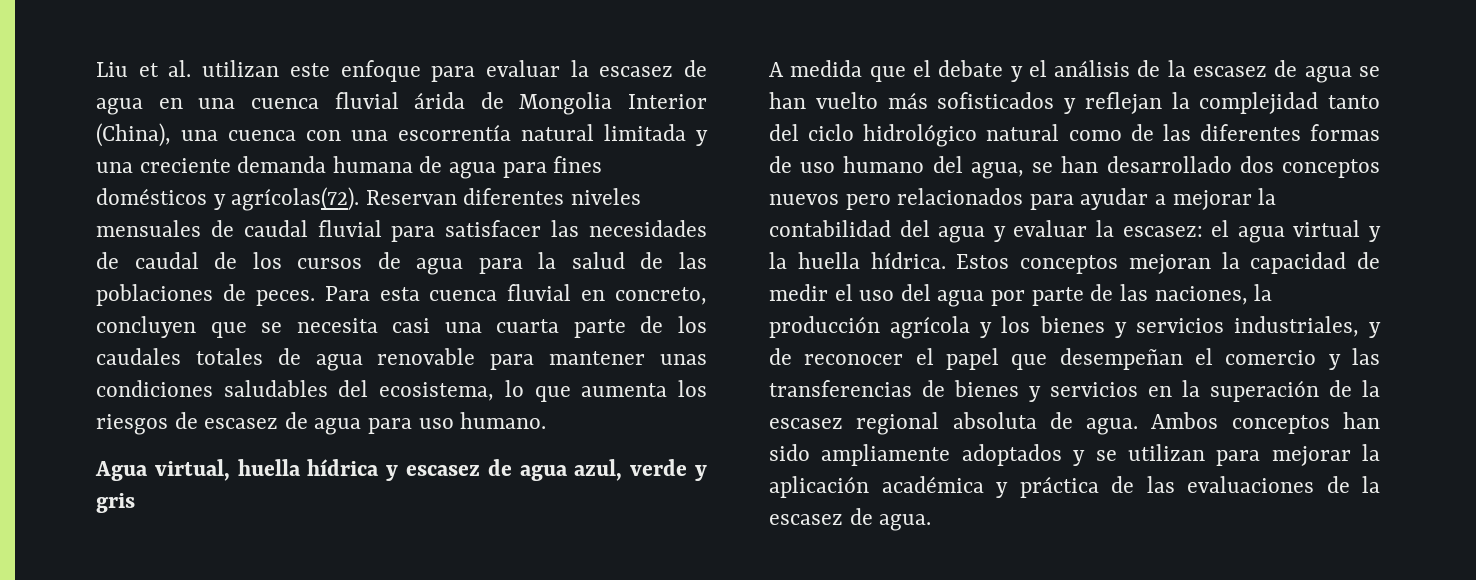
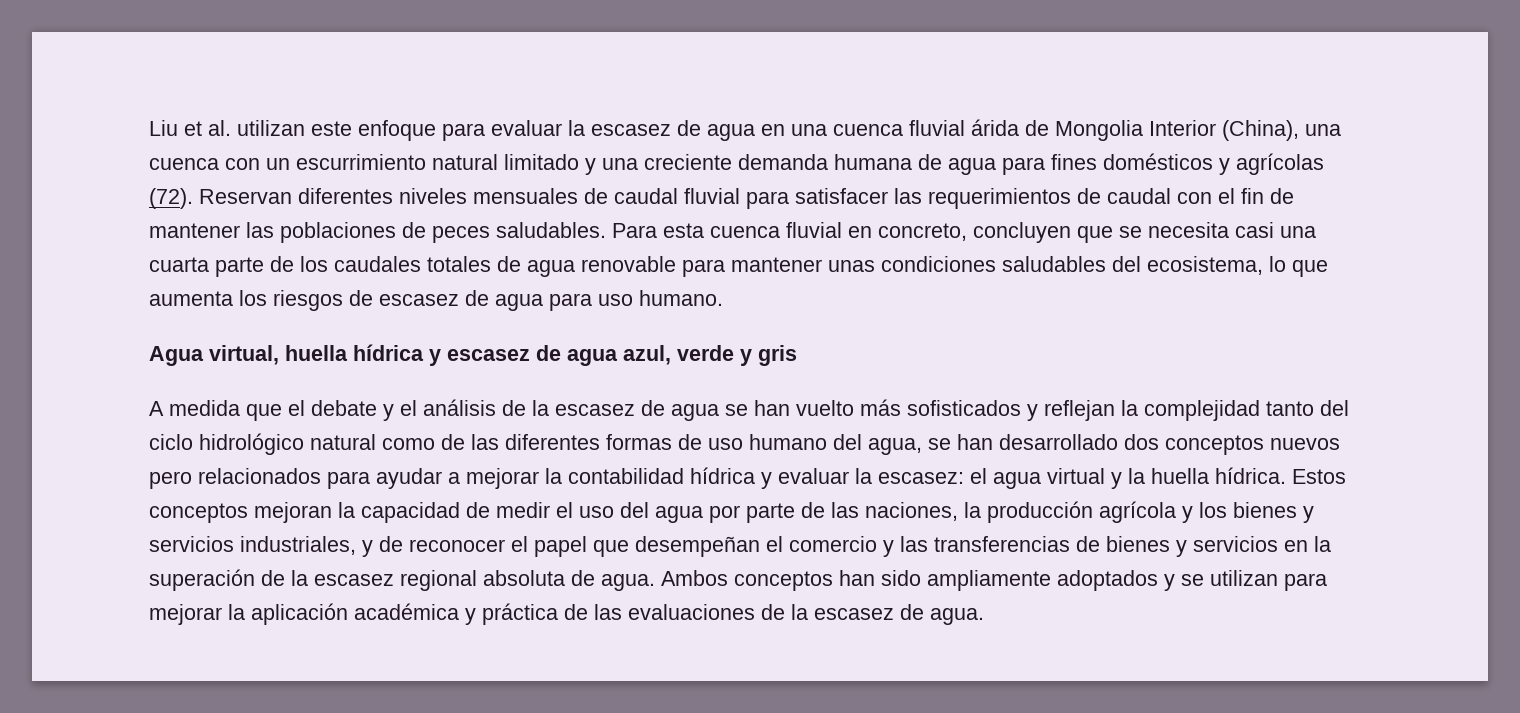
- Liu et al. utilizan este enfoque para evaluar la escasez de agua en una cuenca fluvial árida de Mongolia Interior (China), una cuenca con una escorrentía natural limitada y una creciente demanda humana de agua para fines domésticos y agrícolas(72).
+ Liu et al. utilizan este enfoque para evaluar la escasez de agua en una cuenca fluvial árida de Mongolia Interior (China), una cuenca con un escurrimiento natural limitado y una creciente demanda humana de agua para fines domésticos y agrícolas (72).
- Reservan diferentes niveles mensuales de caudal fluvial para satisfacer las necesidades de caudal de los cursos de agua para la salud de las poblaciones de peces.
+ Reservan diferentes niveles mensuales de caudal fluvial para satisfacer las requerimientos de caudal con el fin de mantener las poblaciones de peces saludables.
- A medida que el debate y el análisis de la escasez de agua se han vuelto más sofisticados y reflejan la complejidad tanto del ciclo hidrológico natural como de las diferentes formas de uso humano del agua, se han desarrollado dos conceptos nuevos pero relacionados para ayudar a mejorar la contabilidad del agua y evaluar la escasez:
+ A medida que el debate y el análisis de la escasez de agua se han vuelto más sofisticados y reflejan la complejidad tanto del ciclo hidrológico natural como de las diferentes formas de uso humano del agua, se han desarrollado dos conceptos nuevos pero relacionados para ayudar a mejorar la contabilidad hídrica y evaluar la escasez:

